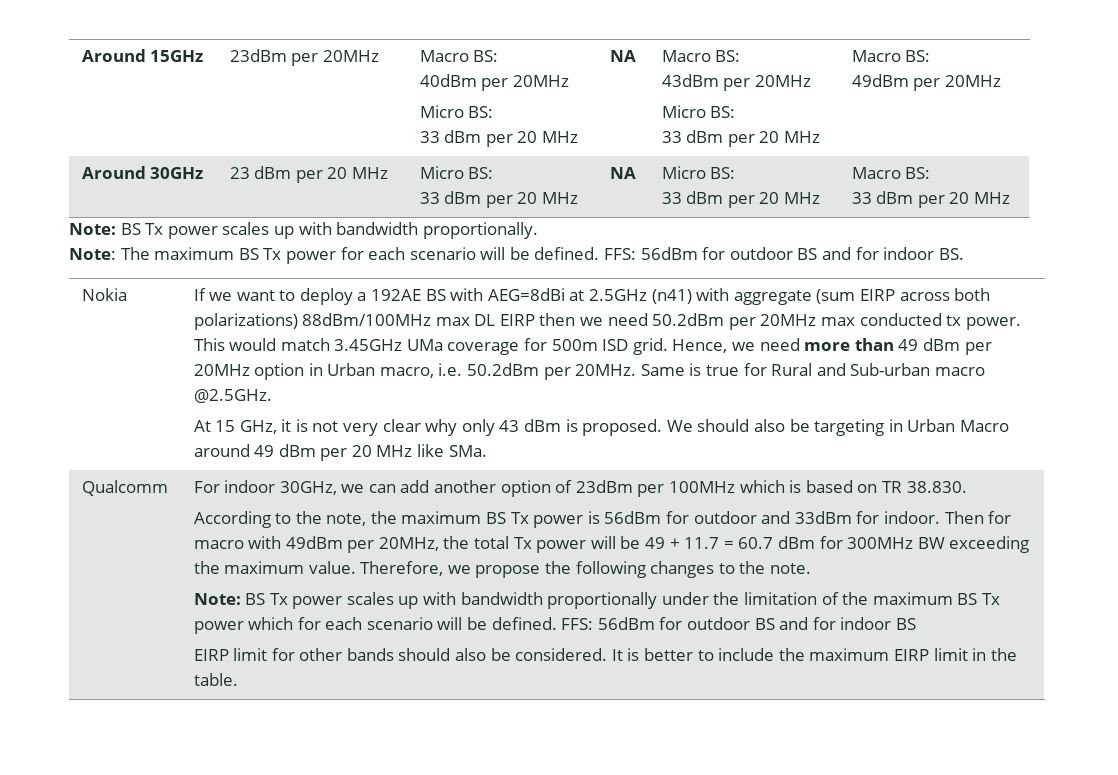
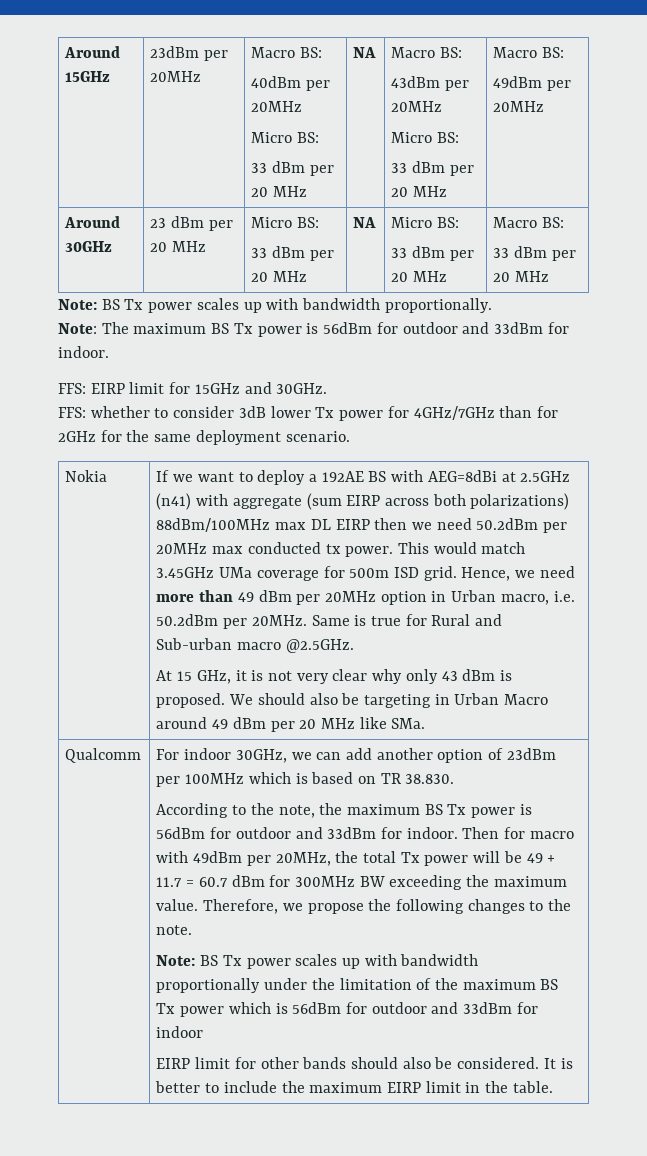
- Note: The maximum BS Tx power for each scenario will be defined. FFS: 56dBm for outdoor BS and for indoor BS.
+ Note: The maximum BS Tx power is 56dBm for outdoor and 33dBm for indoor.
+ FFS: EIRP limit for 15GHz and 30GHz.
+ FFS: whether to consider 3dB lower Tx power for 4GHz/7GHz than for 2GHz for the same deployment scenario.
- Note: BS Tx power scales up with bandwidth proportionally under the limitation of the maximum BS Tx power which for each scenario will be defined. FFS: 56dBm for outdoor BS and for indoor BS
+ Note: BS Tx power scales up with bandwidth proportionally under the limitation of the maximum BS Tx power which is 56dBm for outdoor and 33dBm for indoor

